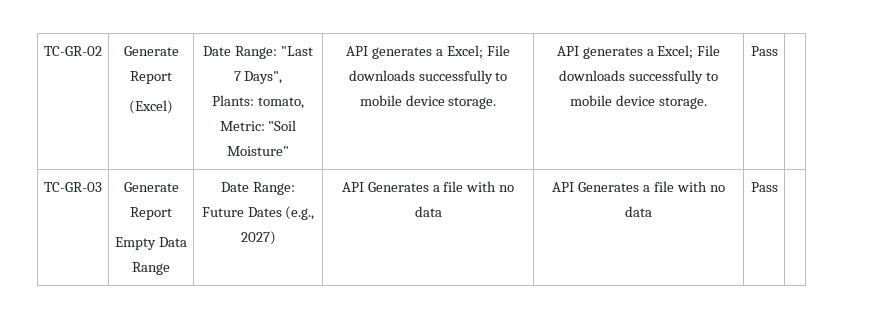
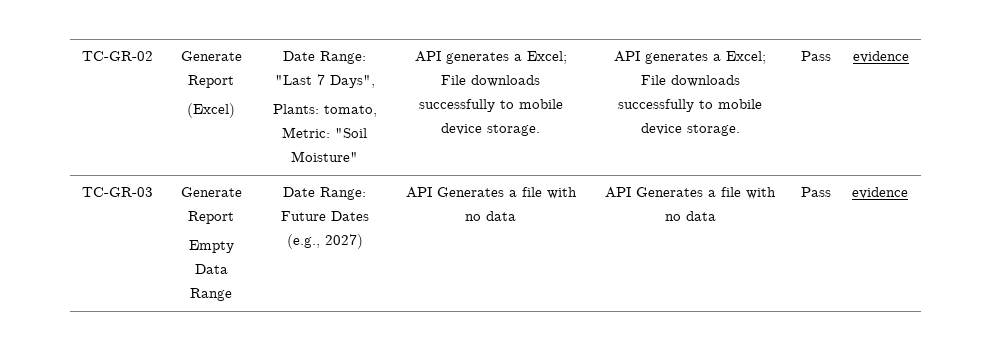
  TC-GR-02 | Generate Report
  (Excel) | Date Range: "Last 7 Days",
- Plants: tomato, Metric: "Soil Moisture" | API generates a Excel; File downloads successfully to mobile device storage. | API generates a Excel; File downloads successfully to mobile device storage. | Pass |
+ Plants: tomato, Metric: "Soil Moisture" | API generates a Excel; File downloads successfully to mobile device storage. | API generates a Excel; File downloads successfully to mobile device storage. | Pass | evidence
  TC-GR-03 | Generate Report
- Empty Data Range | Date Range: Future Dates (e.g., 2027) | API Generates a file with no data | API Generates a file with no data | Pass |
+ Empty Data Range | Date Range: Future Dates (e.g., 2027) | API Generates a file with no data | API Generates a file with no data | Pass | evidence

